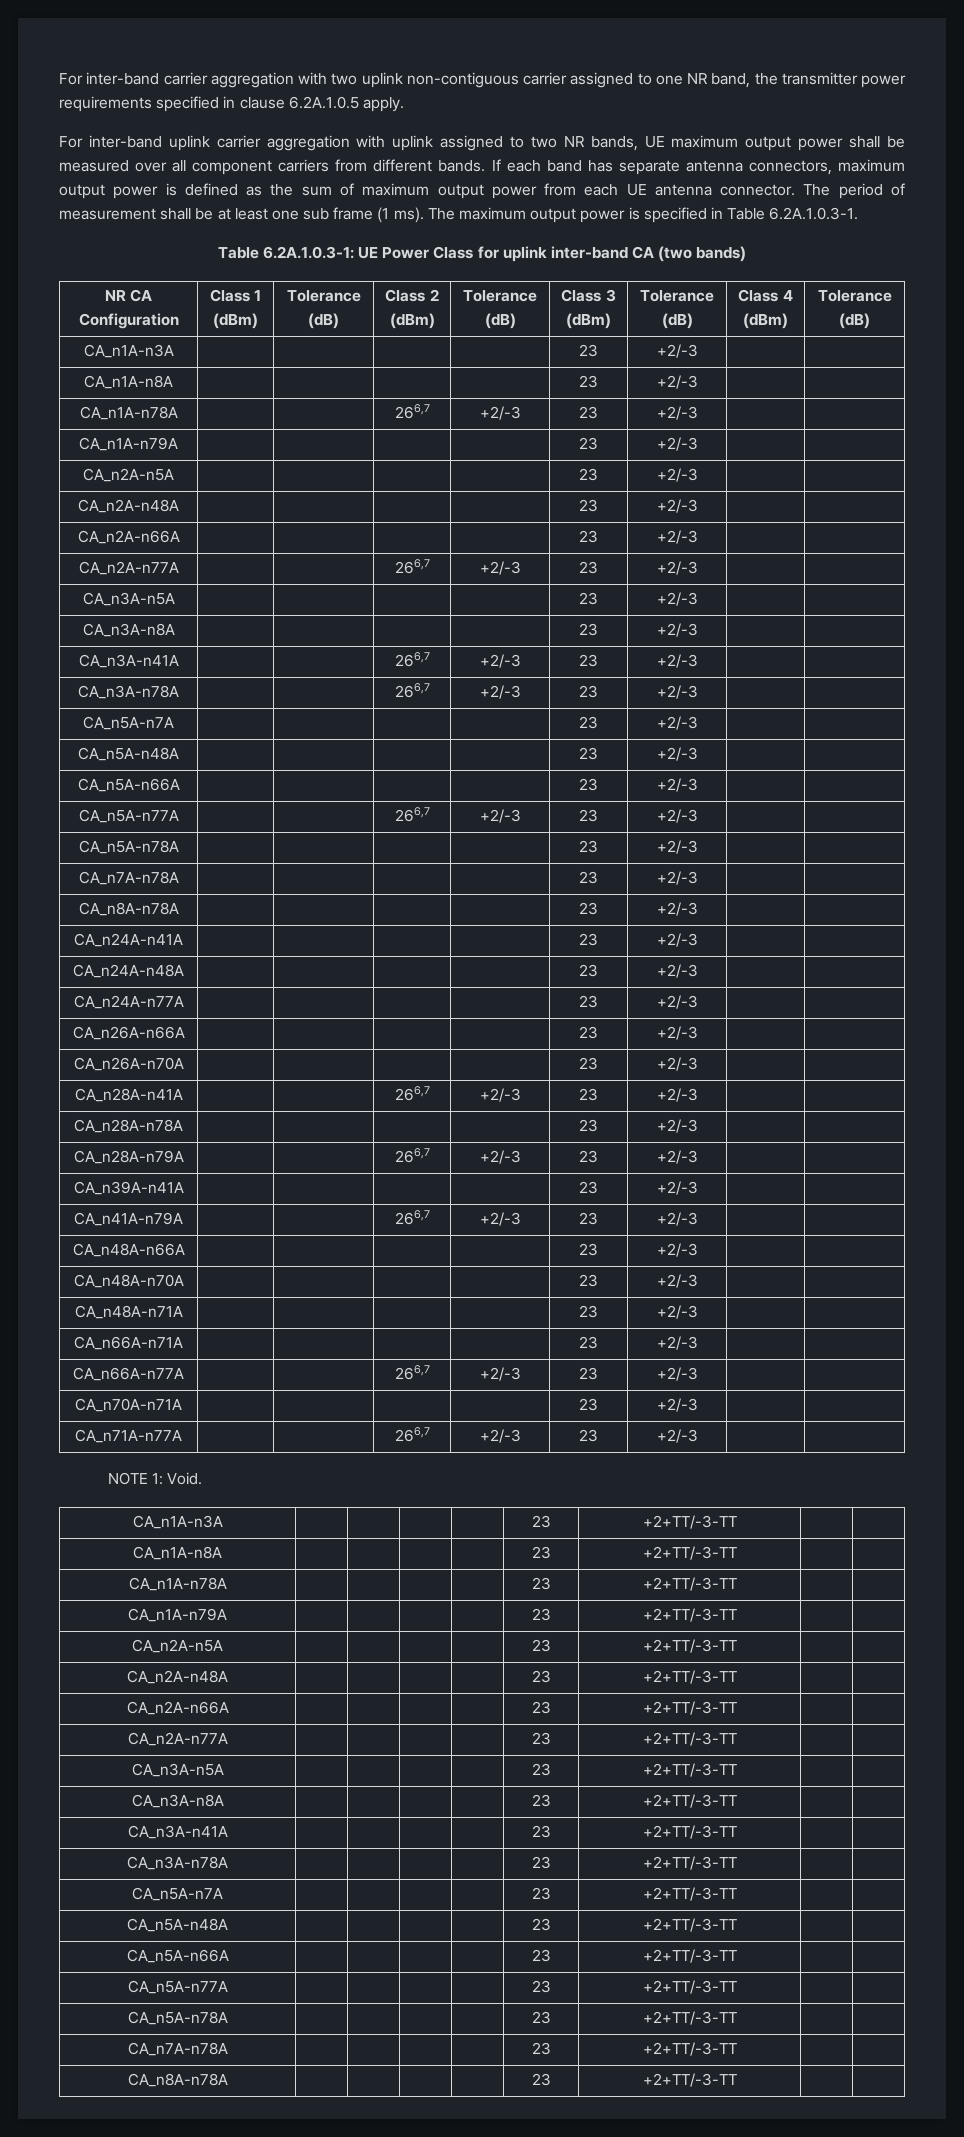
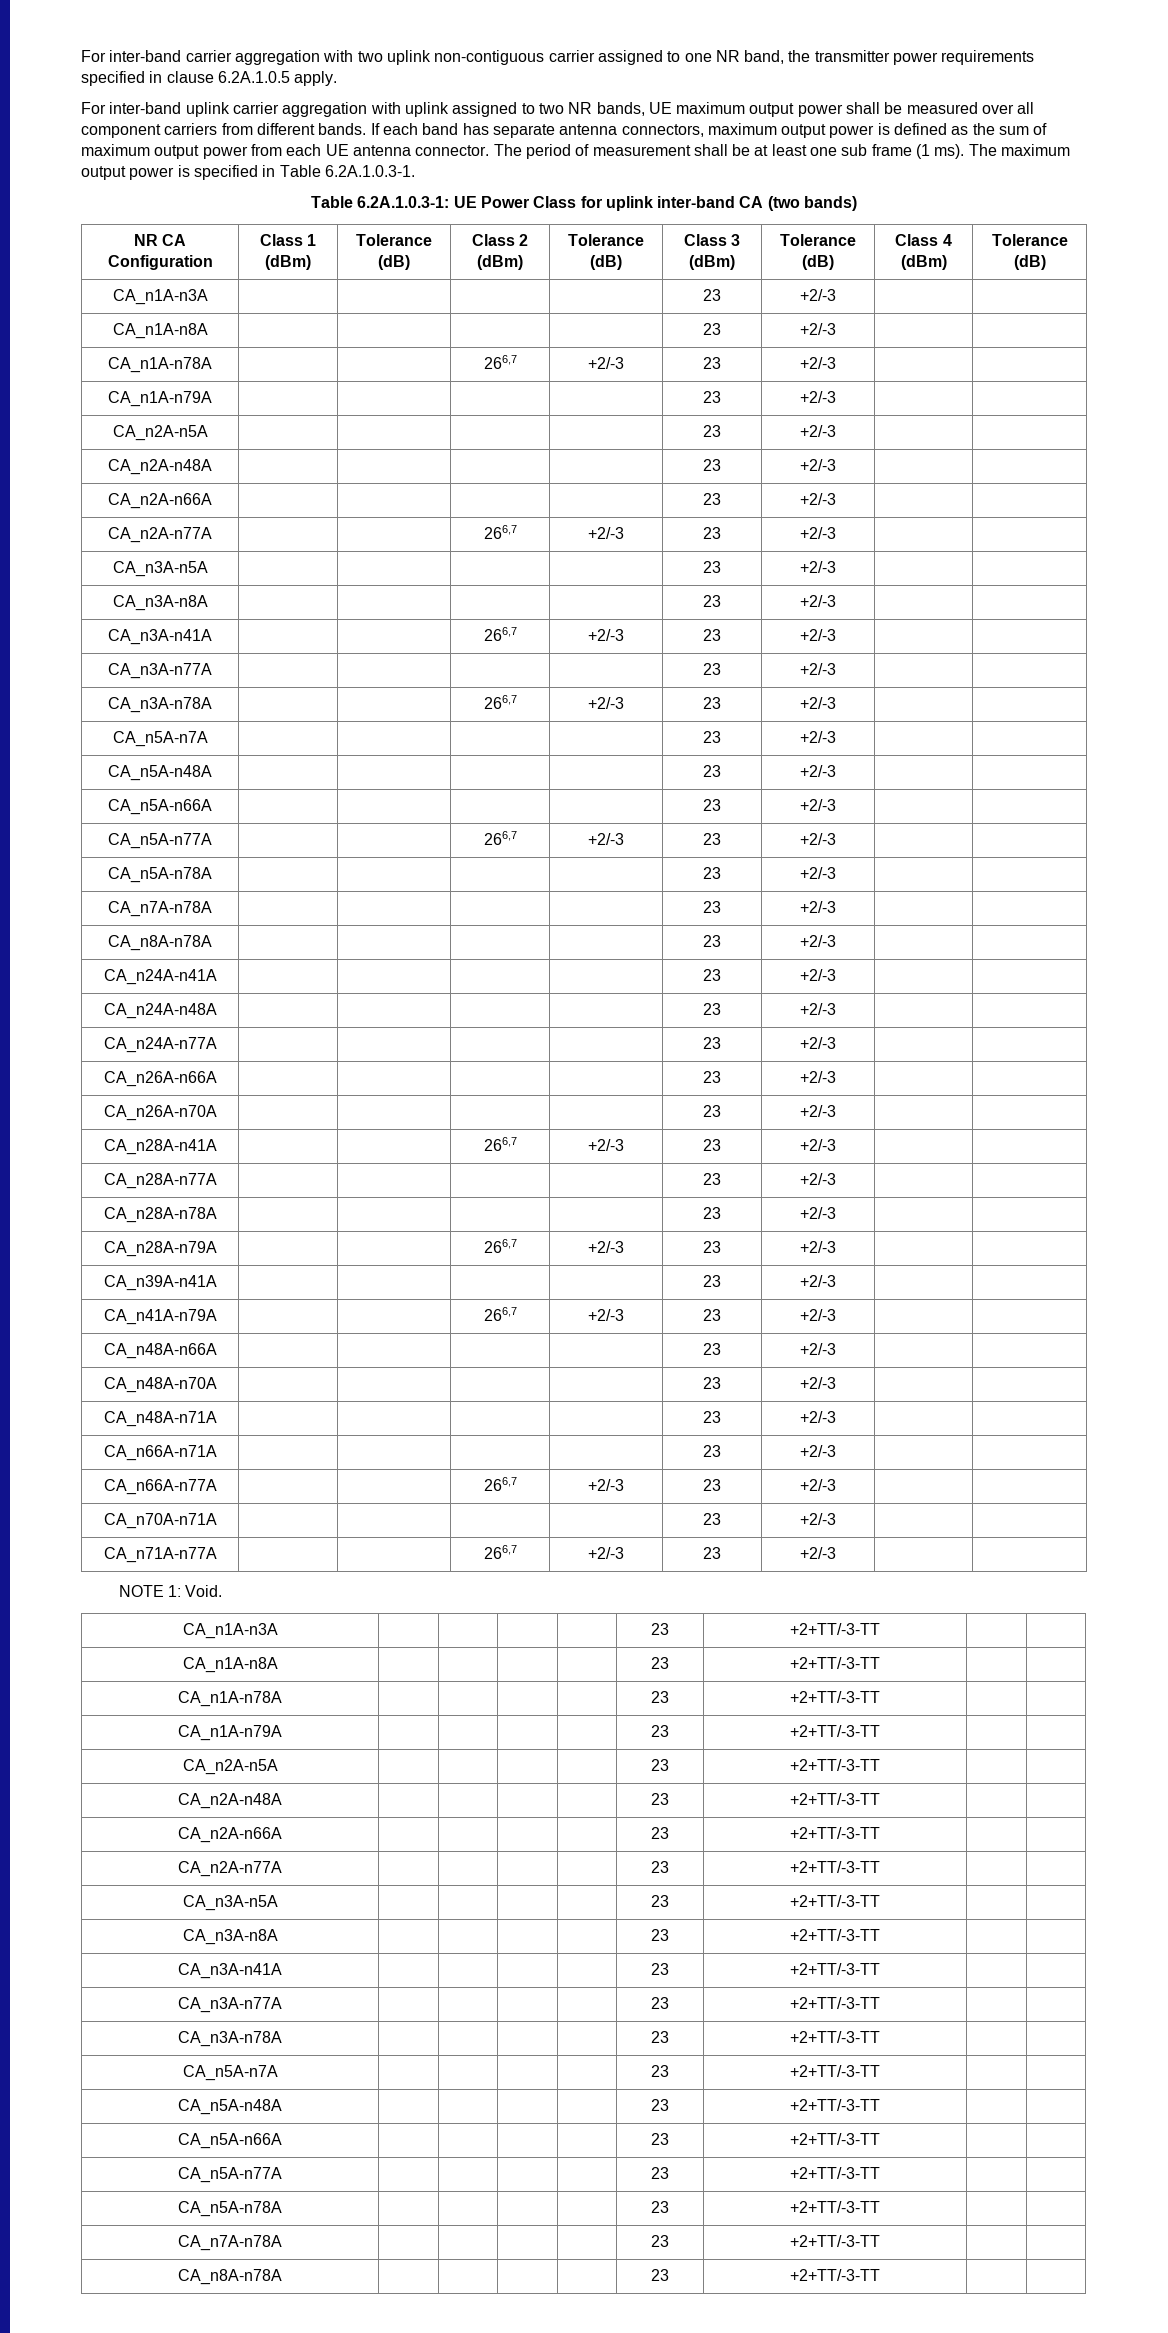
+ CA_n3A-n77A | | | | | 23 | +2/-3 | |
+ CA_n28A-n77A | | | | | 23 | +2/-3 | |
+ CA_n3A-n77A | | | | | 23 | +2+TT/-3-TT | |

